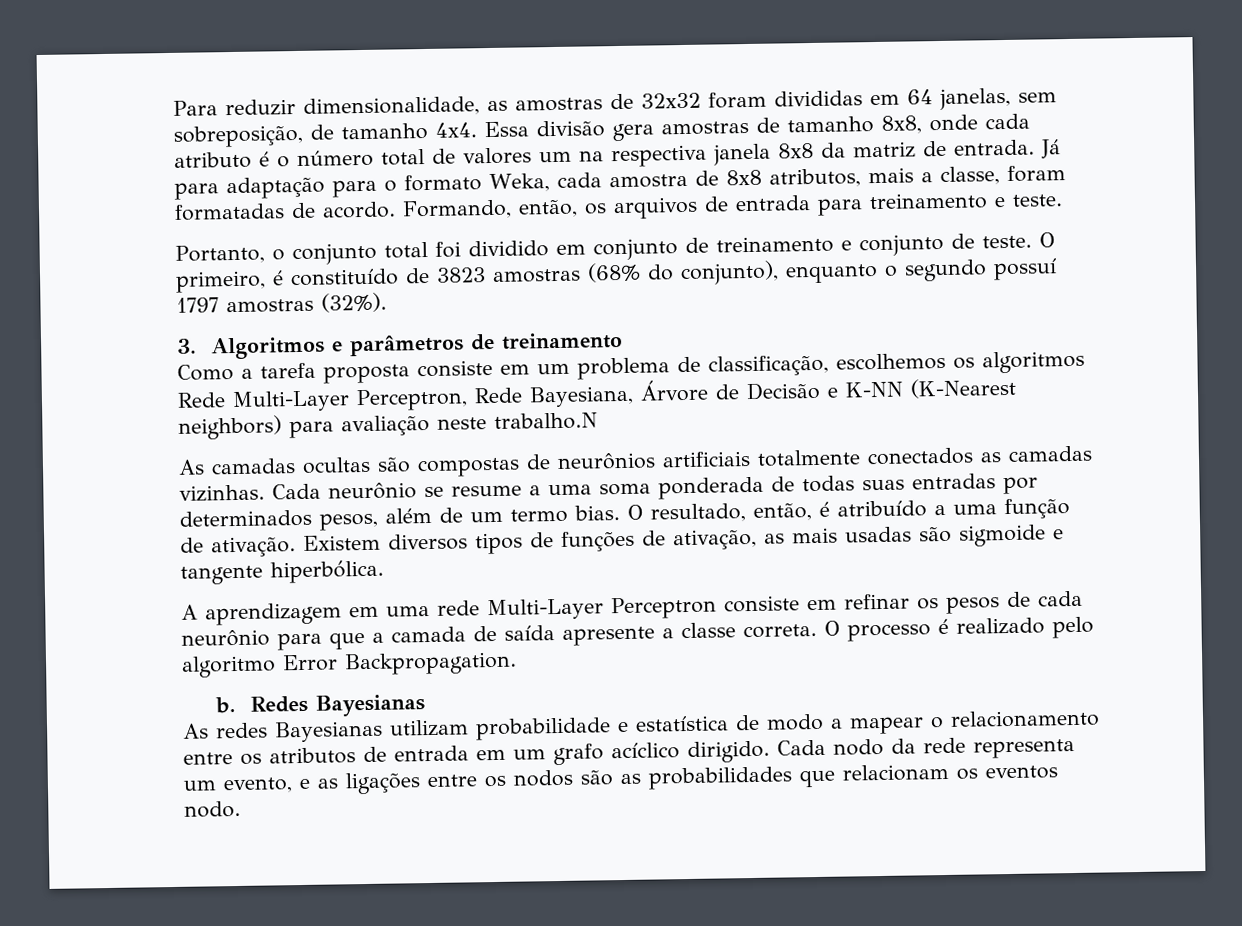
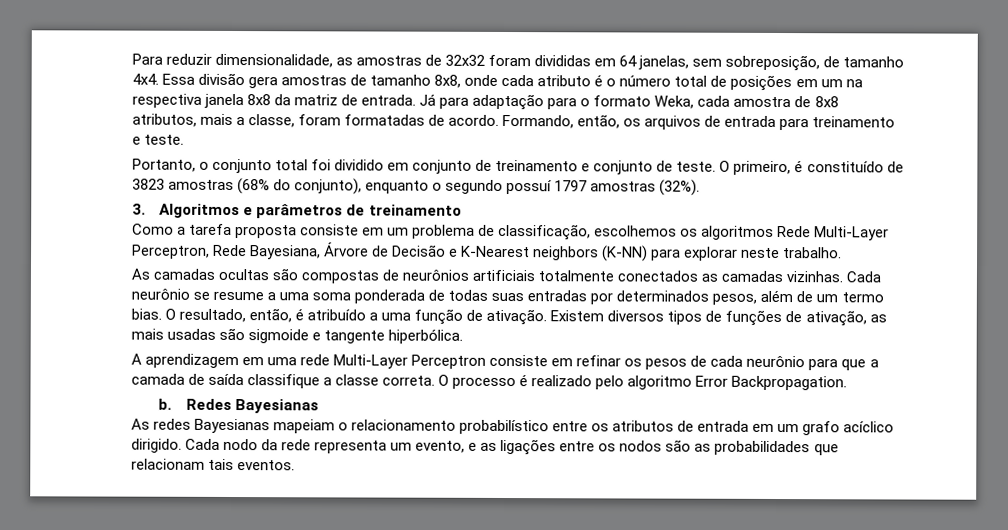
- Essa divisão gera amostras de tamanho 8x8, onde cada atributo é o número total de valores um na respectiva janela 8x8 da matriz de entrada.
+ Essa divisão gera amostras de tamanho 8x8, onde cada atributo é o número total de posições em um na respectiva janela 8x8 da matriz de entrada.
- Como a tarefa proposta consiste em um problema de classificação, escolhemos os algoritmos Rede Multi-Layer Perceptron, Rede Bayesiana, Árvore de Decisão e K-NN (K-Nearest neighbors) para avaliação neste trabalho.N
+ Como a tarefa proposta consiste em um problema de classificação, escolhemos os algoritmos Rede Multi-Layer Perceptron, Rede Bayesiana, Árvore de Decisão e K-Nearest neighbors (K-NN) para explorar neste trabalho.
- A aprendizagem em uma rede Multi-Layer Perceptron consiste em refinar os pesos de cada neurônio para que a camada de saída apresente a classe correta.
+ A aprendizagem em uma rede Multi-Layer Perceptron consiste em refinar os pesos de cada neurônio para que a camada de saída classifique a classe correta.
- As redes Bayesianas utilizam probabilidade e estatística de modo a mapear o relacionamento entre os atributos de entrada em um grafo acíclico dirigido.
+ As redes Bayesianas mapeiam o relacionamento probabilístico entre os atributos de entrada em um grafo acíclico dirigido.
- Cada nodo da rede representa um evento, e as ligações entre os nodos são as probabilidades que relacionam os eventos nodo.
+ Cada nodo da rede representa um evento, e as ligações entre os nodos são as probabilidades que relacionam tais eventos.

